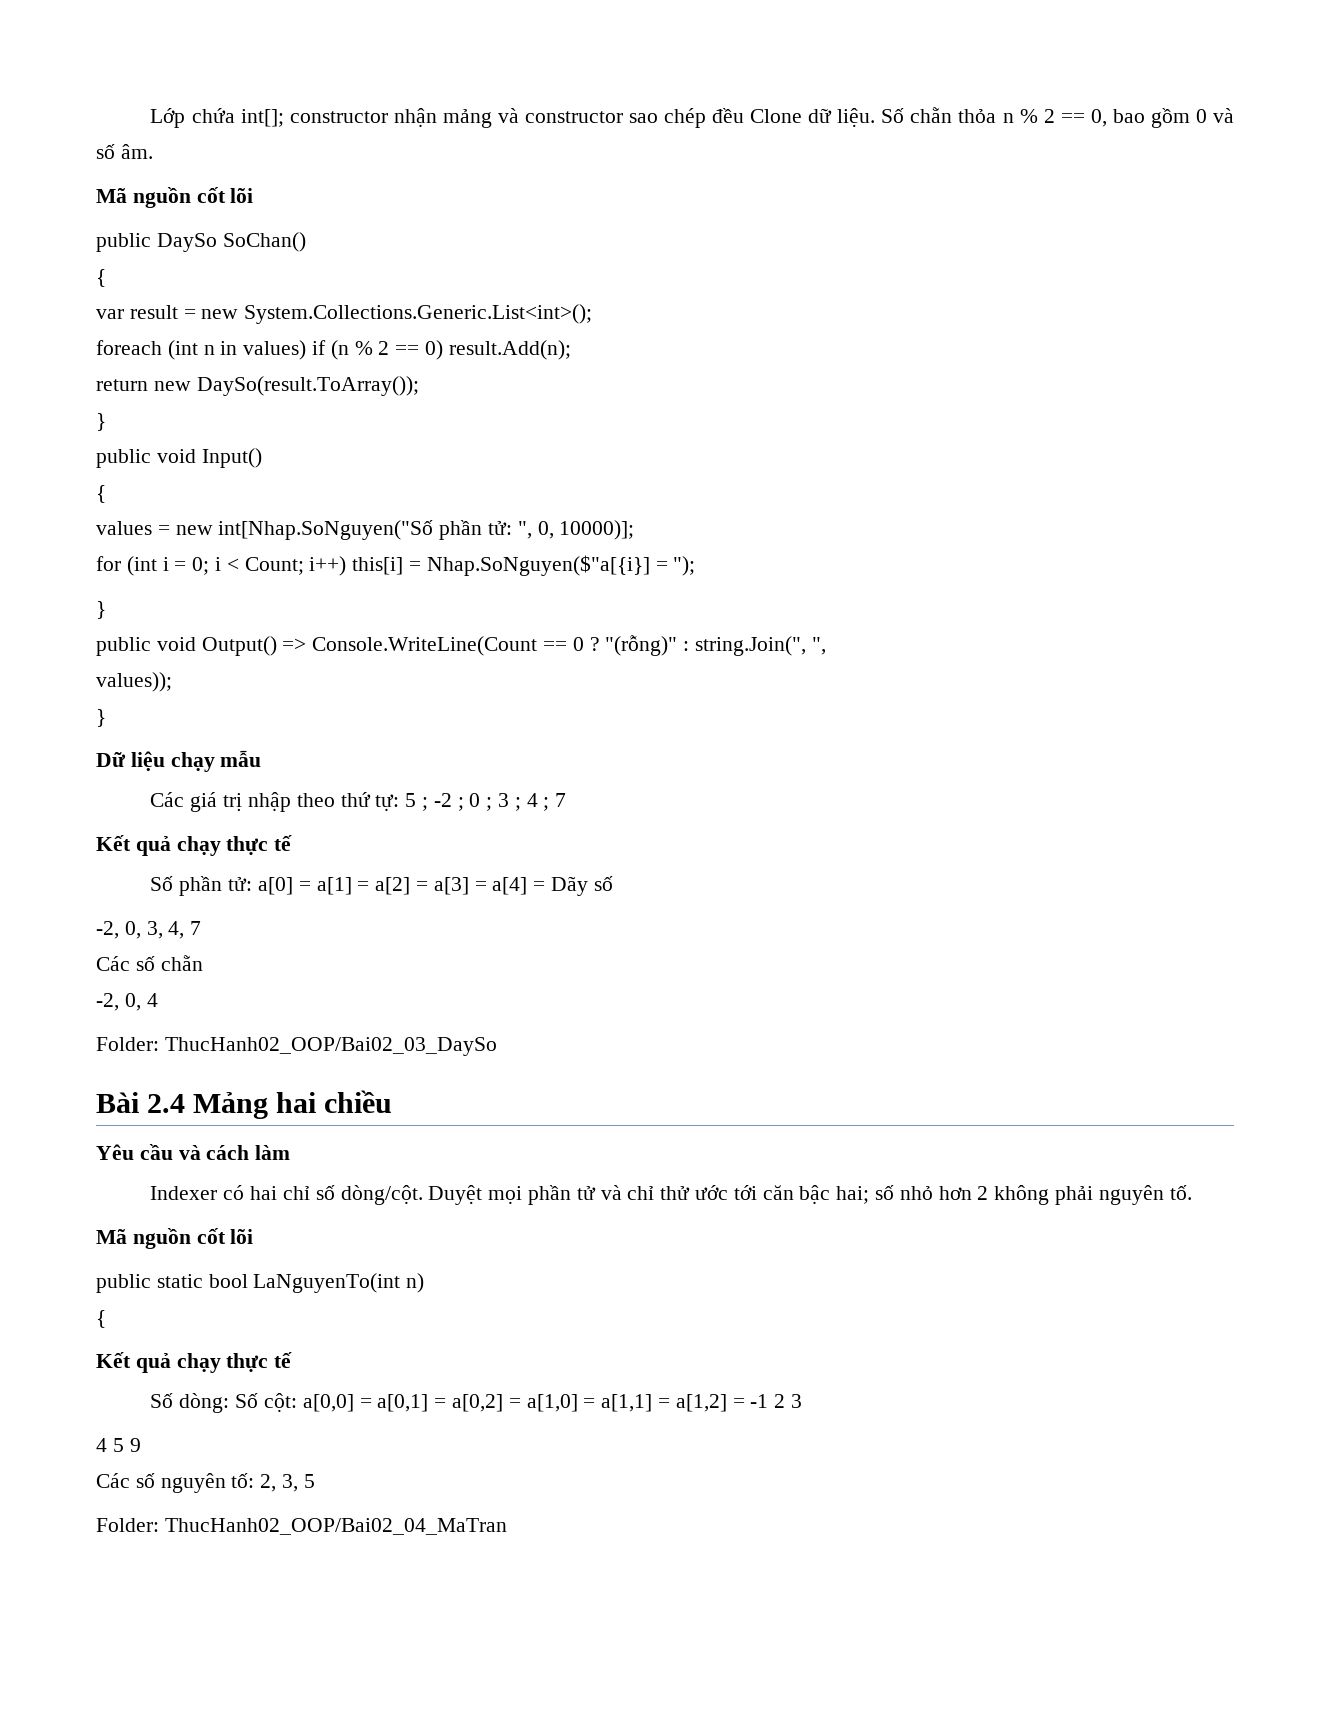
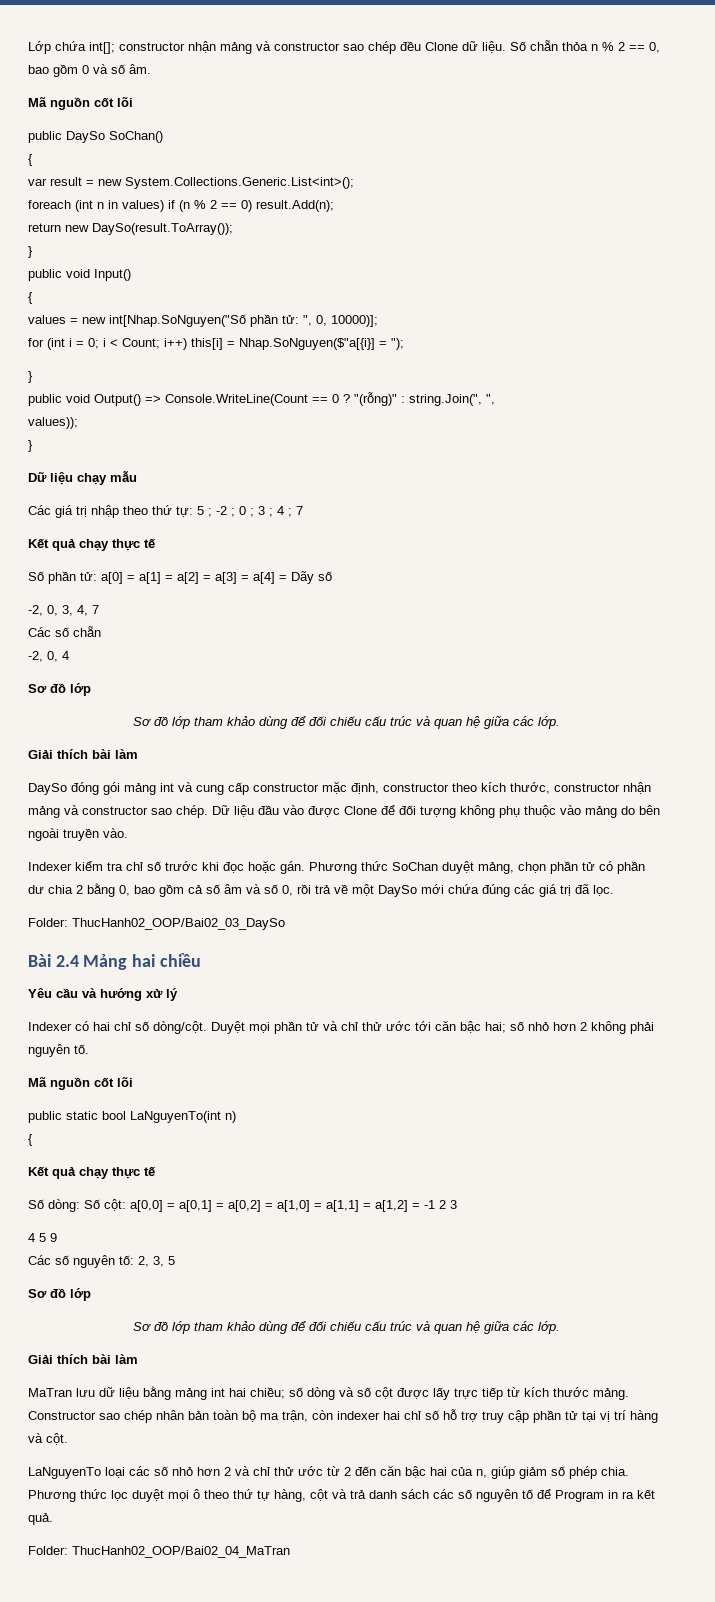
  -2, 0, 4
+ Sơ đồ lớp
+ Sơ đồ lớp tham khảo dùng để đối chiếu cấu trúc và quan hệ giữa các lớp.
+ Giải thích bài làm
+ DaySo đóng gói mảng int và cung cấp constructor mặc định, constructor theo kích thước, constructor nhận mảng và constructor sao chép. Dữ liệu đầu vào được Clone để đối tượng không phụ thuộc vào mảng do bên ngoài truyền vào.
+ Indexer kiểm tra chỉ số trước khi đọc hoặc gán. Phương thức SoChan duyệt mảng, chọn phần tử có phần dư chia 2 bằng 0, bao gồm cả số âm và số 0, rồi trả về một DaySo mới chứa đúng các giá trị đã lọc.
- Yêu cầu và cách làm
+ Yêu cầu và hướng xử lý
  Các số nguyên tố: 2, 3, 5
+ Sơ đồ lớp
+ Sơ đồ lớp tham khảo dùng để đối chiếu cấu trúc và quan hệ giữa các lớp.
+ Giải thích bài làm
+ MaTran lưu dữ liệu bằng mảng int hai chiều; số dòng và số cột được lấy trực tiếp từ kích thước mảng. Constructor sao chép nhân bản toàn bộ ma trận, còn indexer hai chỉ số hỗ trợ truy cập phần tử tại vị trí hàng và cột.
+ LaNguyenTo loại các số nhỏ hơn 2 và chỉ thử ước từ 2 đến căn bậc hai của n, giúp giảm số phép chia. Phương thức lọc duyệt mọi ô theo thứ tự hàng, cột và trả danh sách các số nguyên tố để Program in ra kết quả.

